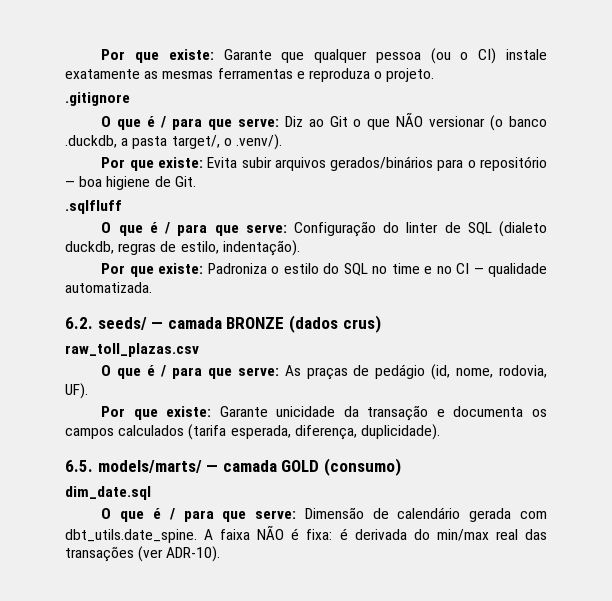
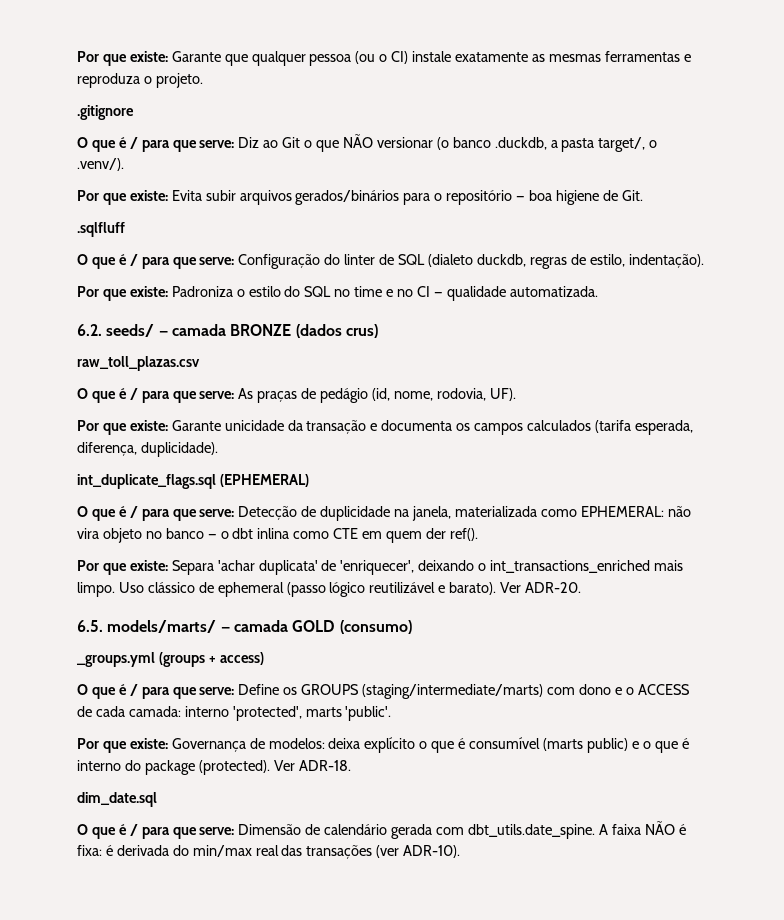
+ int_duplicate_flags.sql (EPHEMERAL)
+ O que é / para que serve: Detecção de duplicidade na janela, materializada como EPHEMERAL: não vira objeto no banco — o dbt inlina como CTE em quem der ref().
+ Por que existe: Separa 'achar duplicata' de 'enriquecer', deixando o int_transactions_enriched mais limpo. Uso clássico de ephemeral (passo lógico reutilizável e barato). Ver ADR-20.
+ _groups.yml (groups + access)
+ O que é / para que serve: Define os GROUPS (staging/intermediate/marts) com dono e o ACCESS de cada camada: interno 'protected', marts 'public'.
+ Por que existe: Governança de modelos: deixa explícito o que é consumível (marts public) e o que é interno do package (protected). Ver ADR-18.

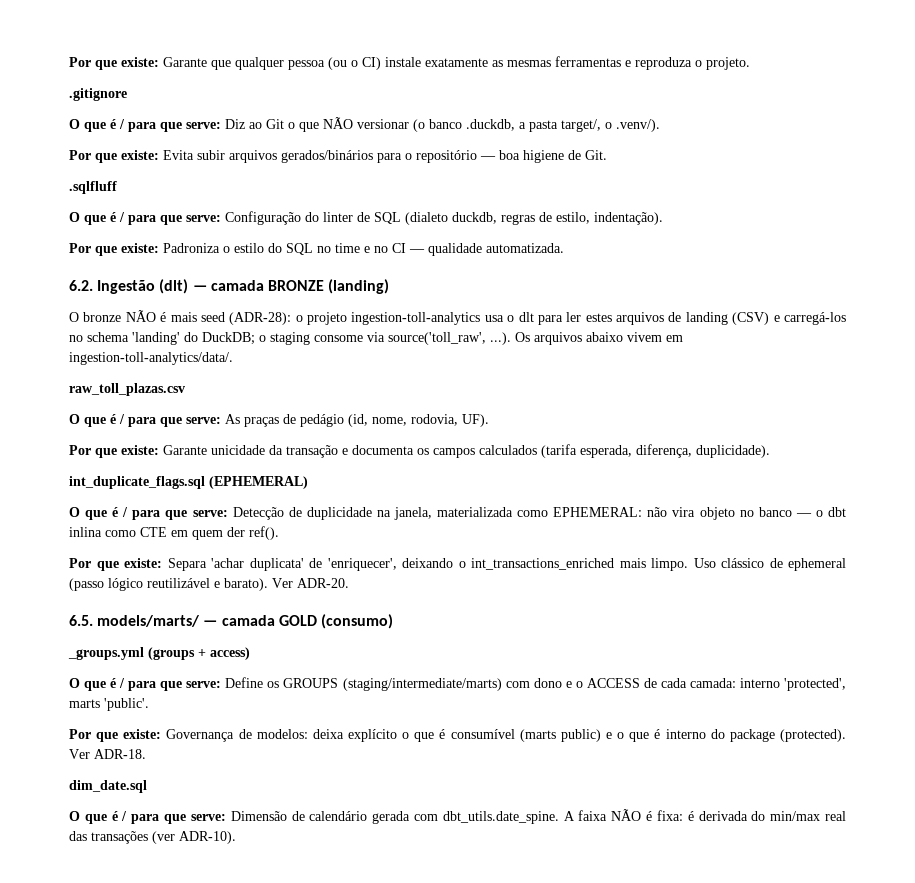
- 6.2. seeds/ — camada BRONZE (dados crus)
+ 6.2. Ingestão (dlt) — camada BRONZE (landing)
+ O bronze NÃO é mais seed (ADR-28): o projeto ingestion-toll-analytics usa o dlt para ler estes arquivos de landing (CSV) e carregá-los no schema 'landing' do DuckDB; o staging consome via source('toll_raw', ...). Os arquivos abaixo vivem em ingestion-toll-analytics/data/.

